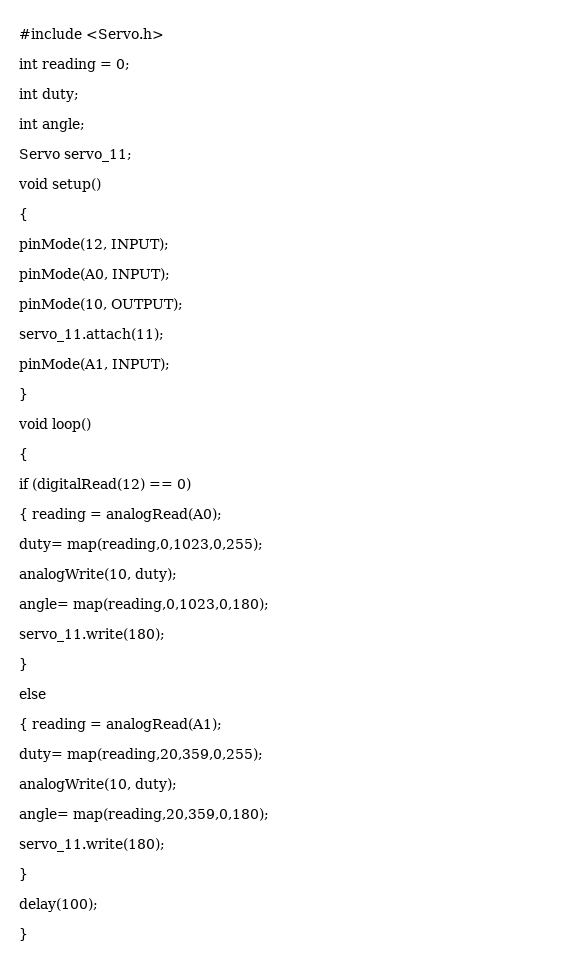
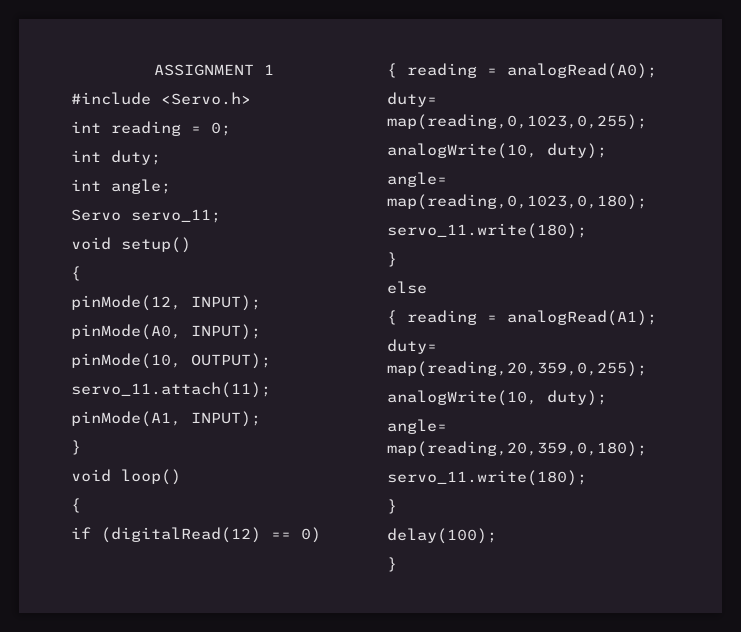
+ ASSIGNMENT 1

